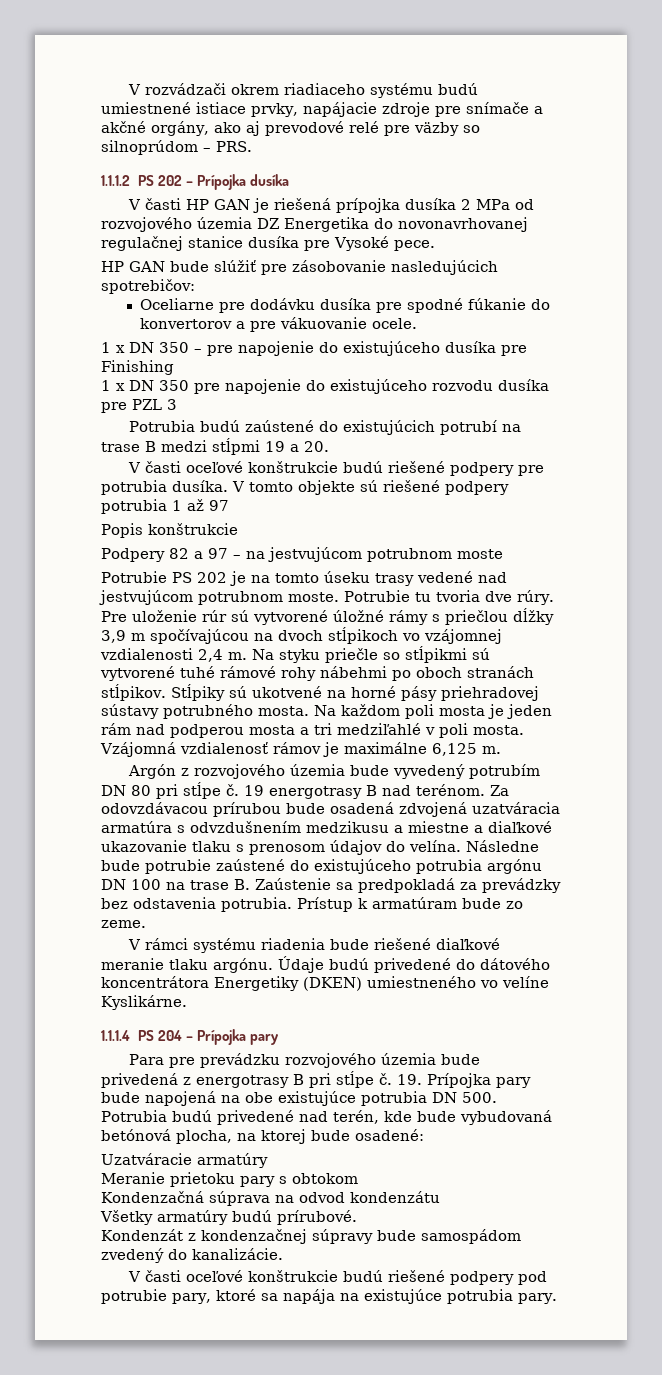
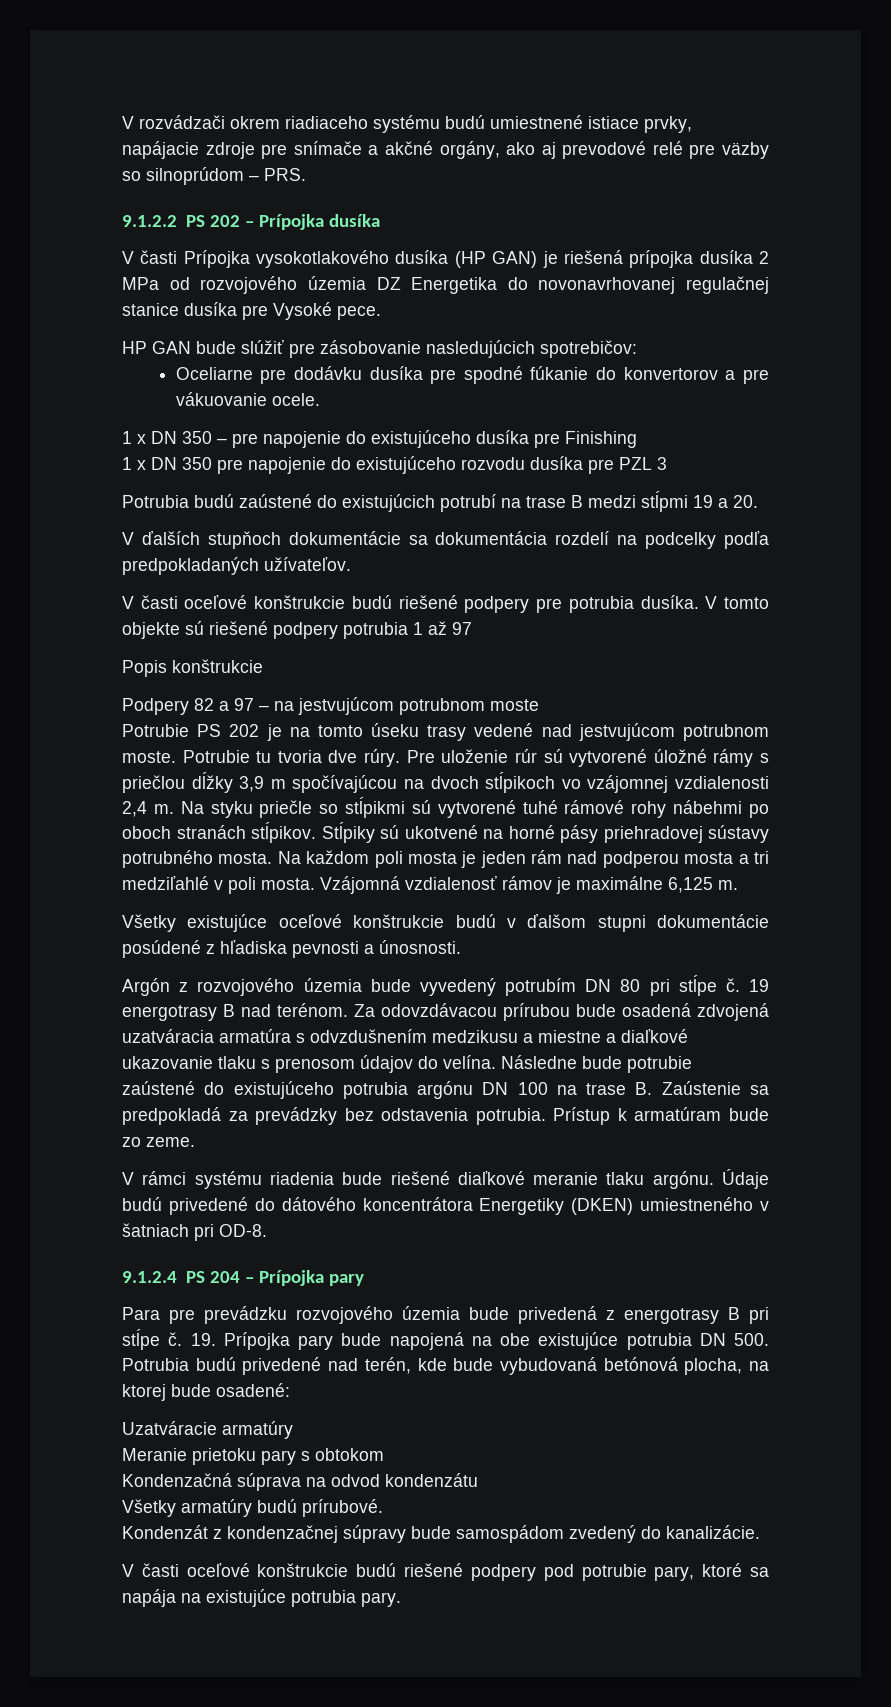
- 1.1.1.2 PS 202 – Prípojka dusíka
+ 9.1.2.2 PS 202 – Prípojka dusíka
- V časti HP GAN je riešená prípojka dusíka 2 MPa od rozvojového územia DZ Energetika do novonavrhovanej regulačnej stanice dusíka pre Vysoké pece.
+ V časti Prípojka vysokotlakového dusíka (HP GAN) je riešená prípojka dusíka 2 MPa od rozvojového územia DZ Energetika do novonavrhovanej regulačnej stanice dusíka pre Vysoké pece.
+ V ďalších stupňoch dokumentácie sa dokumentácia rozdelí na podcelky podľa predpokladaných užívateľov.
+ Všetky existujúce oceľové konštrukcie budú v ďalšom stupni dokumentácie posúdené z hľadiska pevnosti a únosnosti.
- Údaje budú privedené do dátového koncentrátora Energetiky (DKEN) umiestneného vo velíne Kyslikárne.
- 1.1.1.4 PS 204 – Prípojka pary
+ Údaje budú privedené do dátového koncentrátora Energetiky (DKEN) umiestneného v šatniach pri OD-8.
+ 9.1.2.4 PS 204 – Prípojka pary

